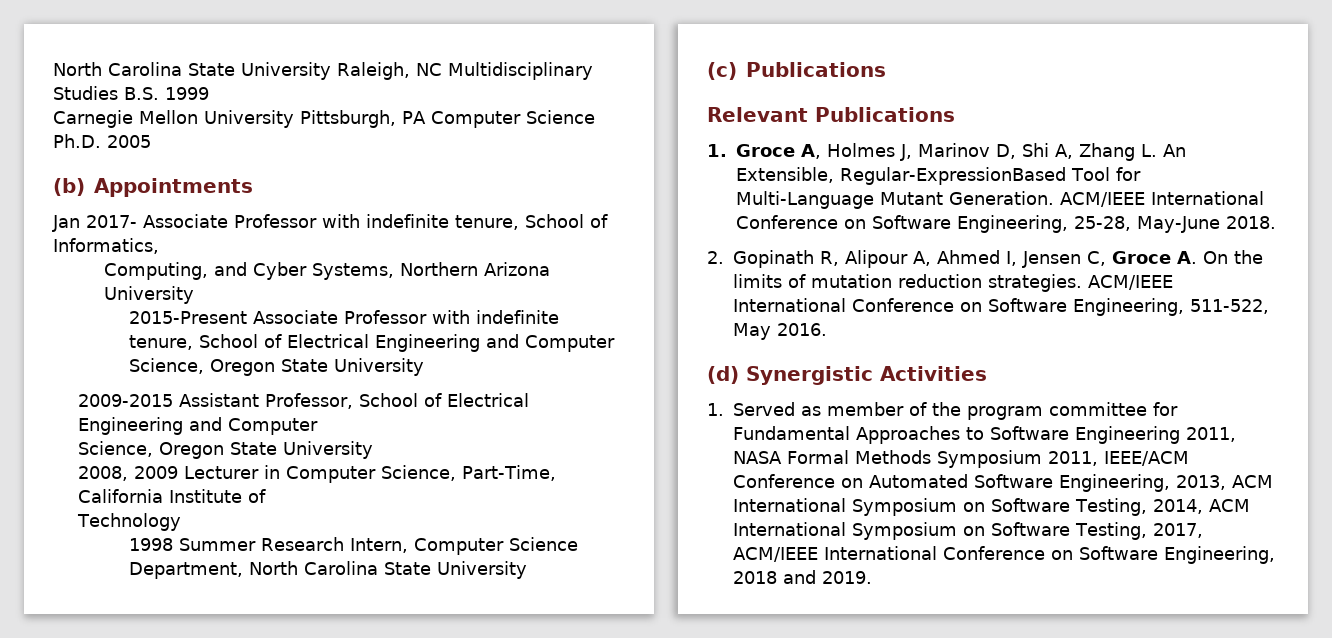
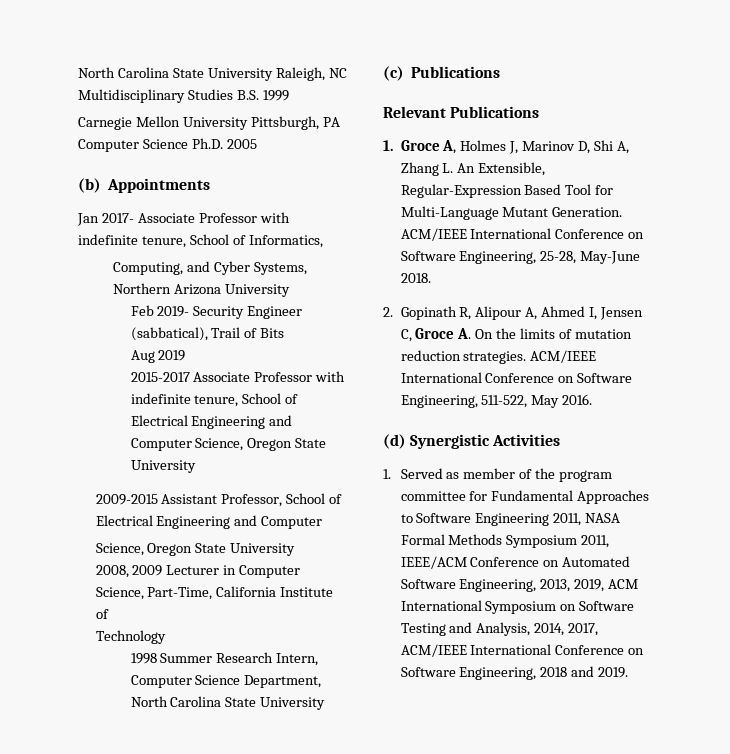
- 2015-Present Associate Professor with indefinite tenure, School of Electrical Engineering and Computer Science, Oregon State University
+ Feb 2019- Security Engineer (sabbatical), Trail of Bits
+ Aug 2019
+ 2015-2017 Associate Professor with indefinite tenure, School of Electrical Engineering and Computer Science, Oregon State University
- 1. Groce A, Holmes J, Marinov D, Shi A, Zhang L. An Extensible, Regular-ExpressionBased Tool for Multi-Language Mutant Generation.
+ 1. Groce A, Holmes J, Marinov D, Shi A, Zhang L. An Extensible, Regular-Expression Based Tool for Multi-Language Mutant Generation.
- 1. Served as member of the program committee for Fundamental Approaches to Software Engineering 2011, NASA Formal Methods Symposium 2011, IEEE/ACM Conference on Automated Software Engineering, 2013, ACM International Symposium on Software Testing, 2014, ACM International Symposium on Software Testing, 2017, ACM/IEEE International Conference on Software Engineering, 2018 and 2019.
+ 1. Served as member of the program committee for Fundamental Approaches to Software Engineering 2011, NASA Formal Methods Symposium 2011, IEEE/ACM Conference on Automated Software Engineering, 2013, 2019, ACM International Symposium on Software Testing and Analysis, 2014, 2017, ACM/IEEE International Conference on Software Engineering, 2018 and 2019.

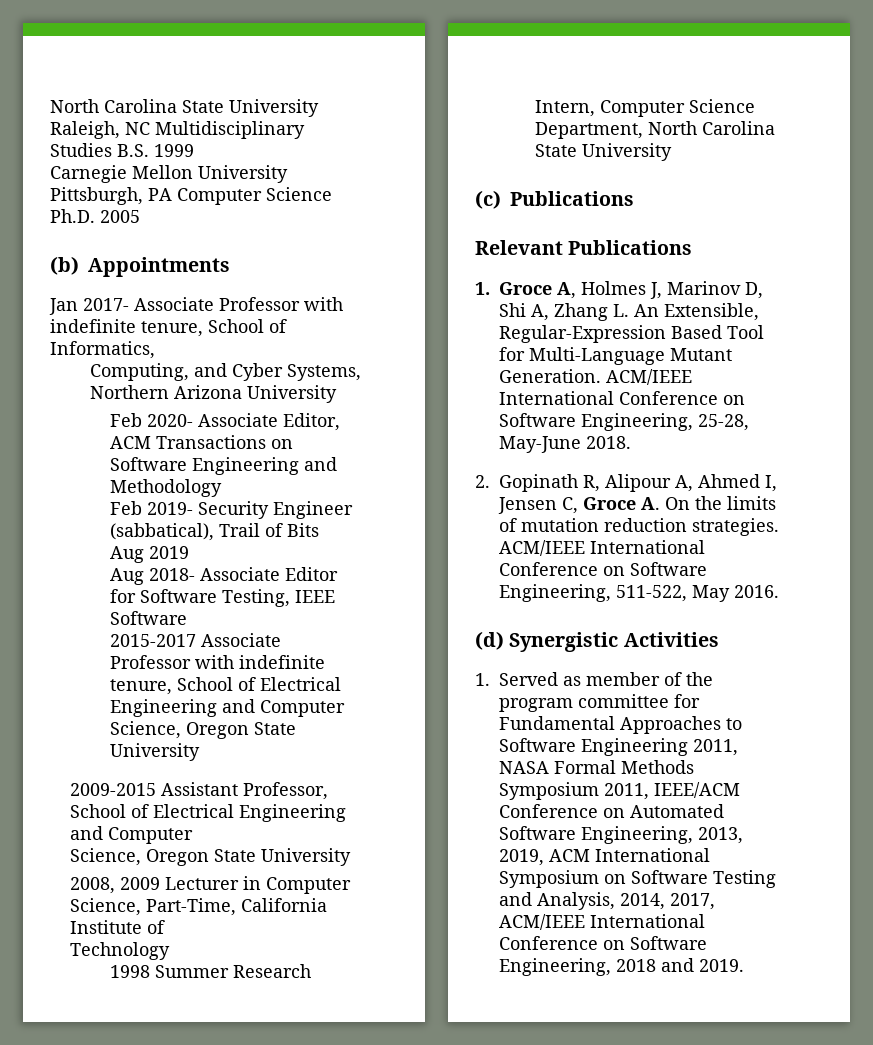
+ Feb 2020- Associate Editor, ACM Transactions on Software Engineering and Methodology
+ Aug 2018- Associate Editor for Software Testing, IEEE Software

